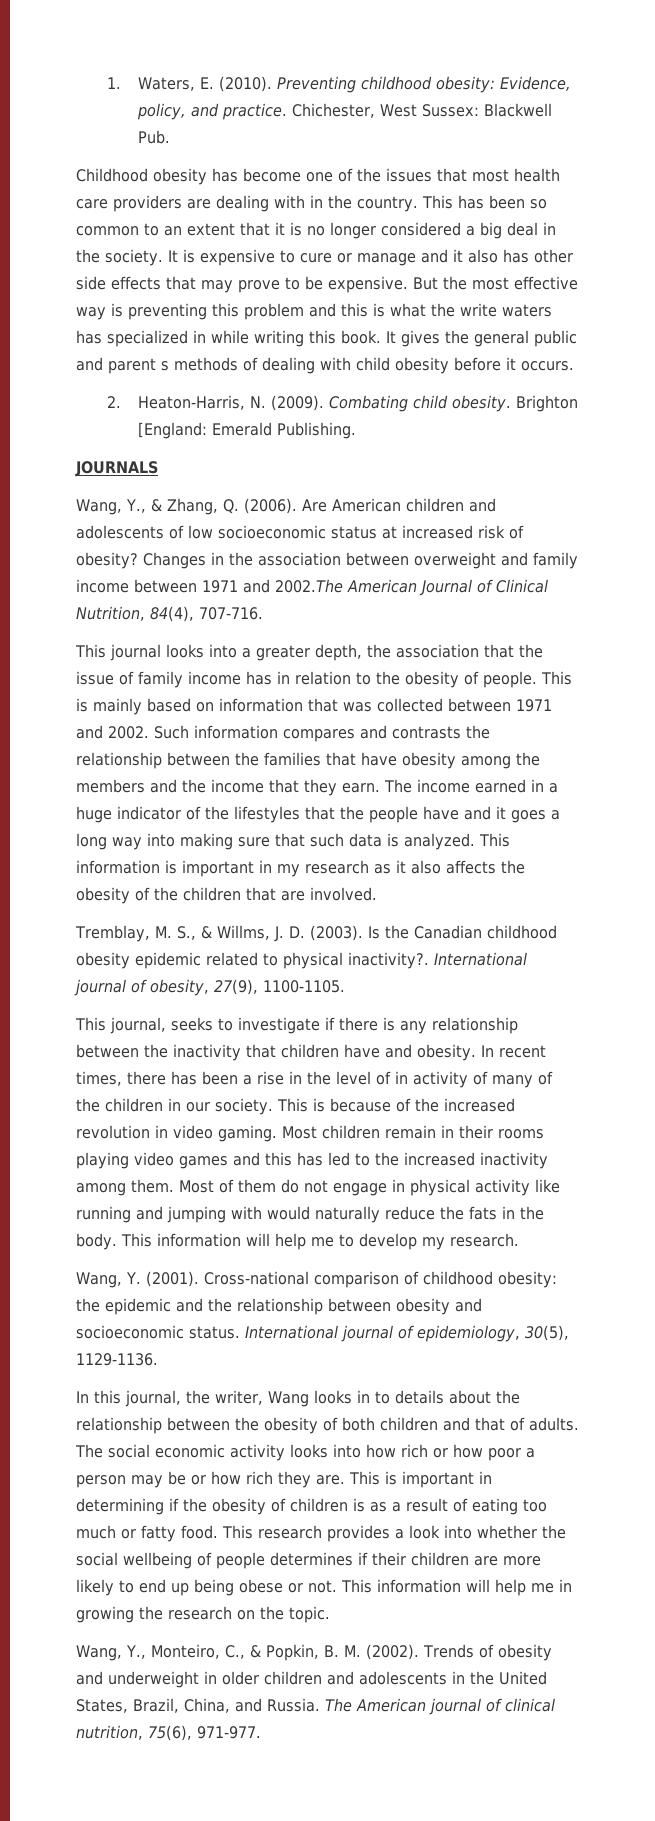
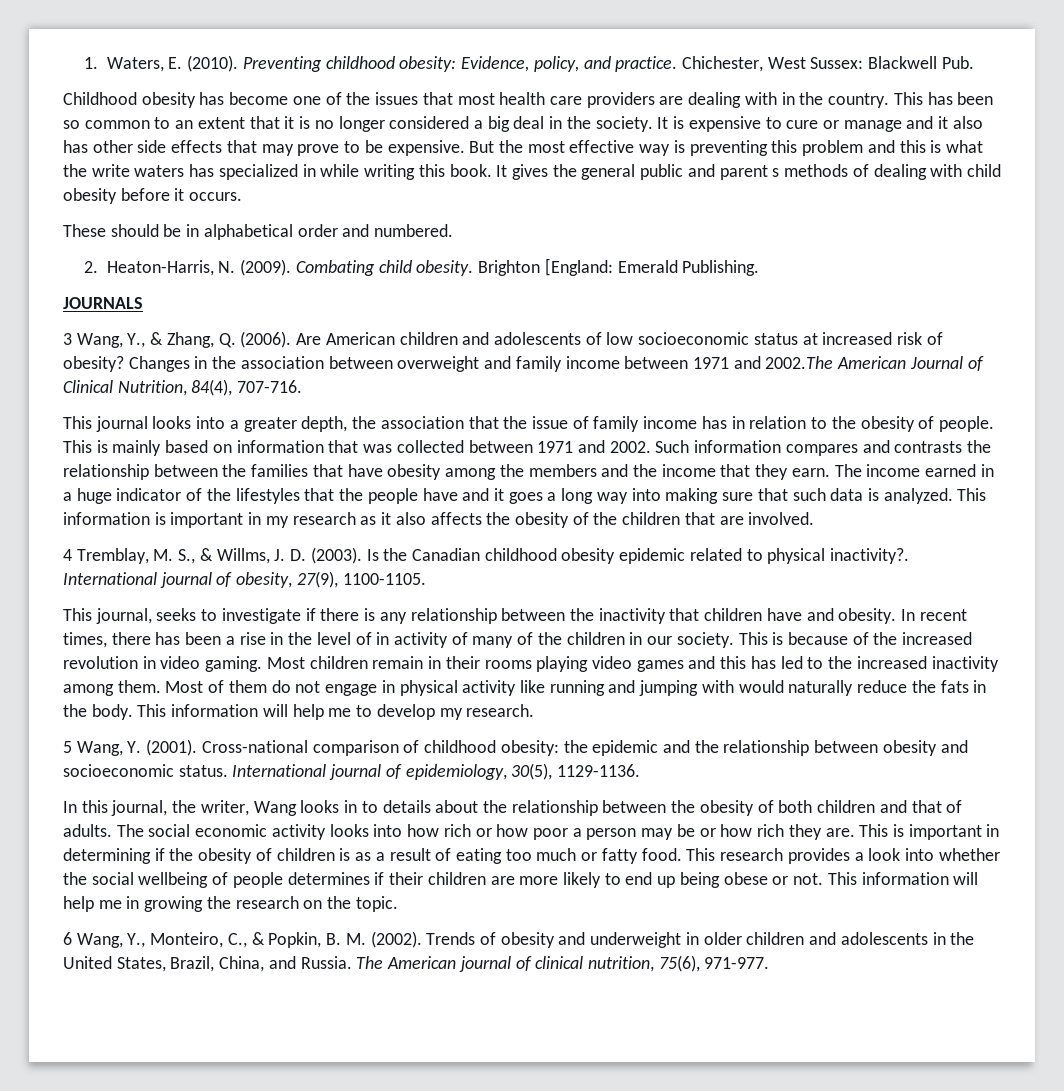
+ These should be in alphabetical order and numbered.
- Wang, Y., & Zhang, Q. (2006).
+ 3 Wang, Y., & Zhang, Q. (2006).
- Tremblay, M. S., & Willms, J. D. (2003).
+ 4 Tremblay, M. S., & Willms, J. D. (2003).
- Wang, Y. (2001).
+ 5 Wang, Y. (2001).
- Wang, Y., Monteiro, C., & Popkin, B. M. (2002).
+ 6 Wang, Y., Monteiro, C., & Popkin, B. M. (2002).

